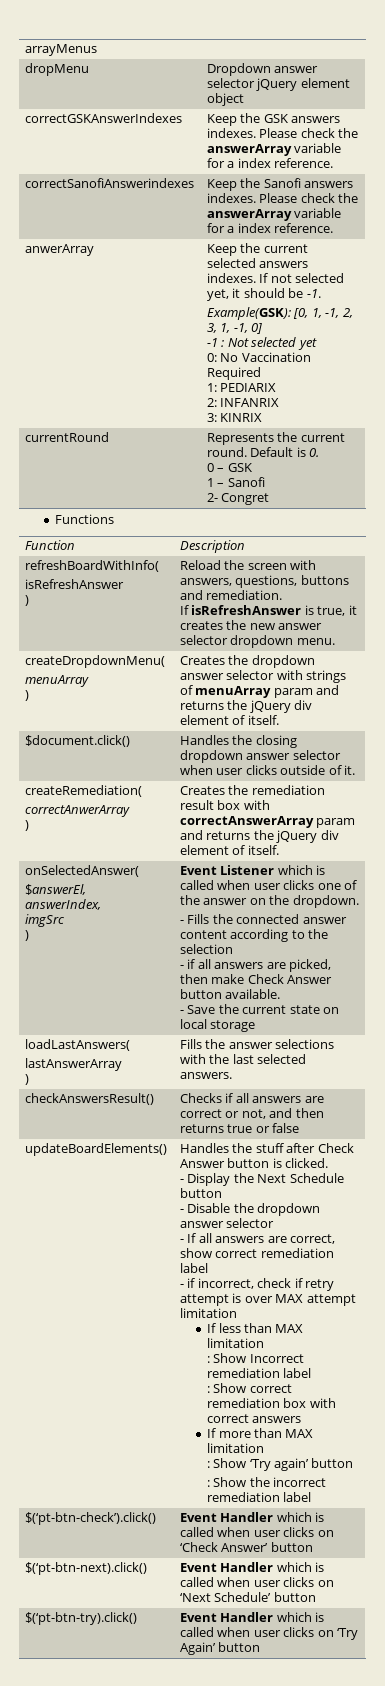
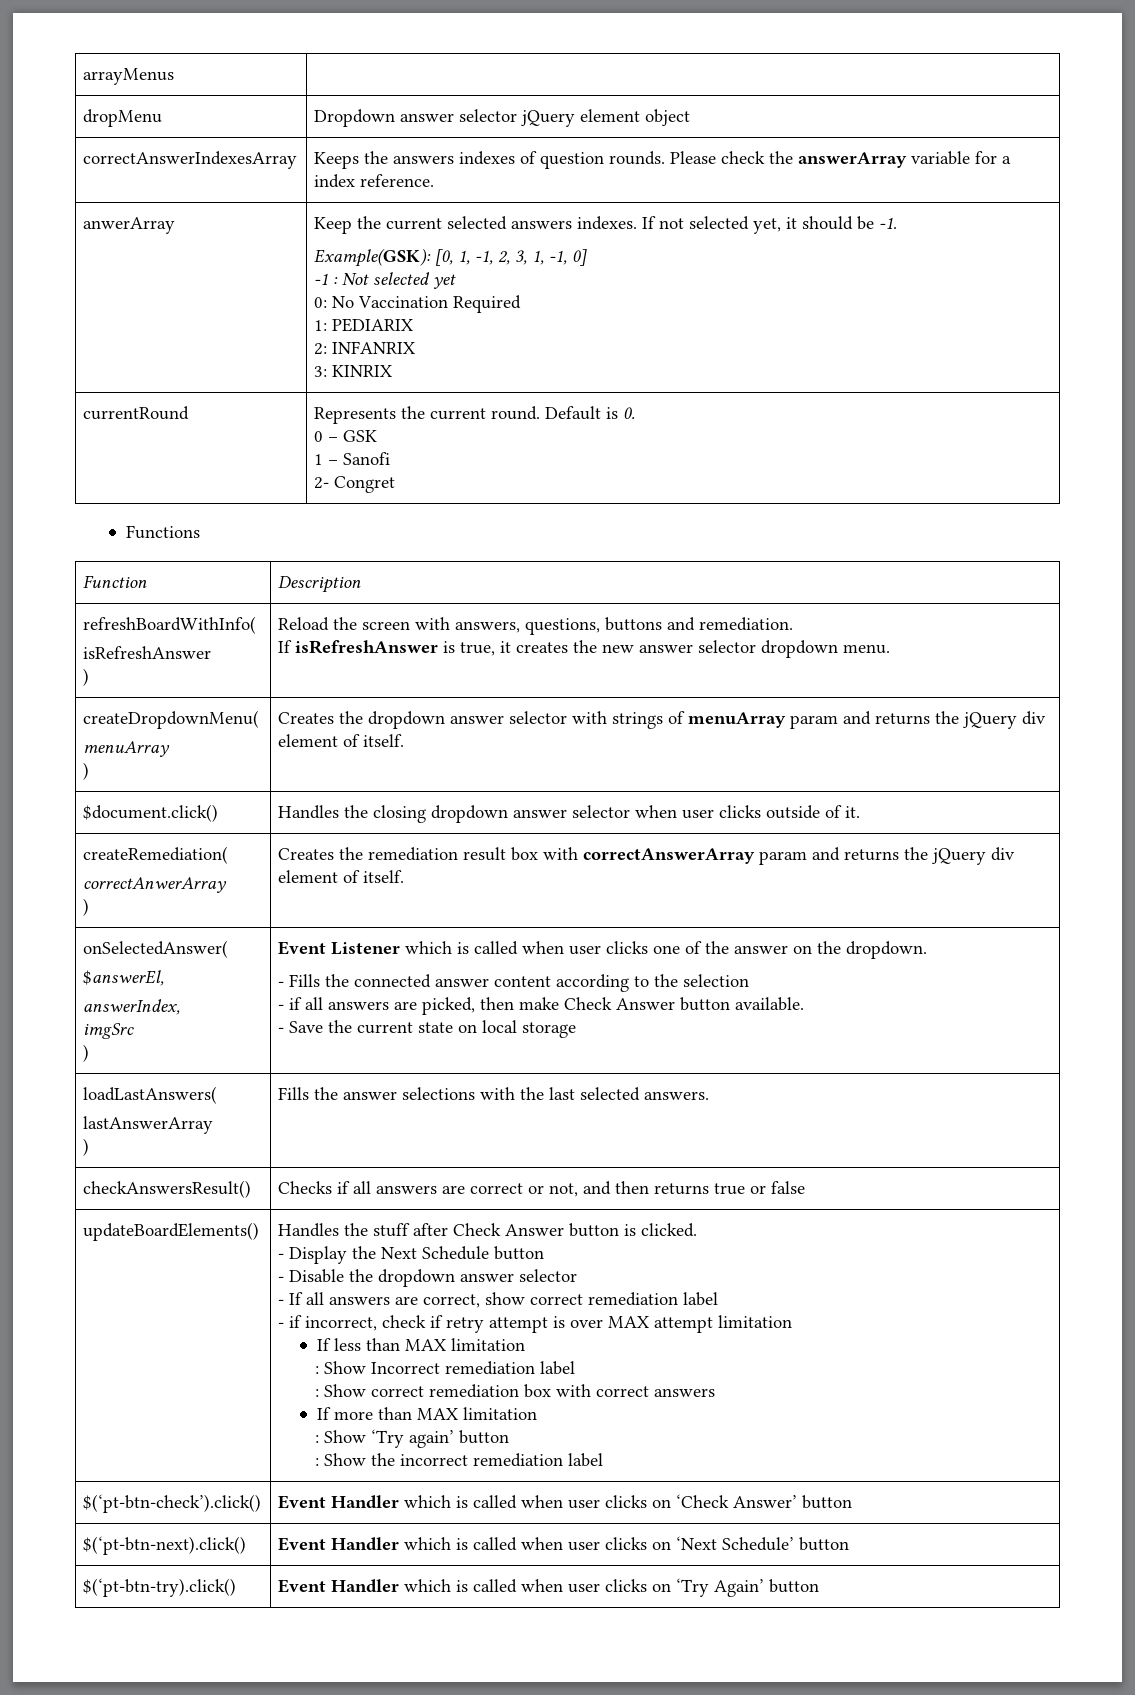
- correctGSKAnswerIndexes | Keep the GSK answers indexes. Please check the answerArray variable for a index reference.
- correctSanofiAnswerindexes | Keep the Sanofi answers indexes. Please check the answerArray variable for a index reference.
+ correctAnswerIndexesArray | Keeps the answers indexes of question rounds. Please check the answerArray variable for a index reference.

